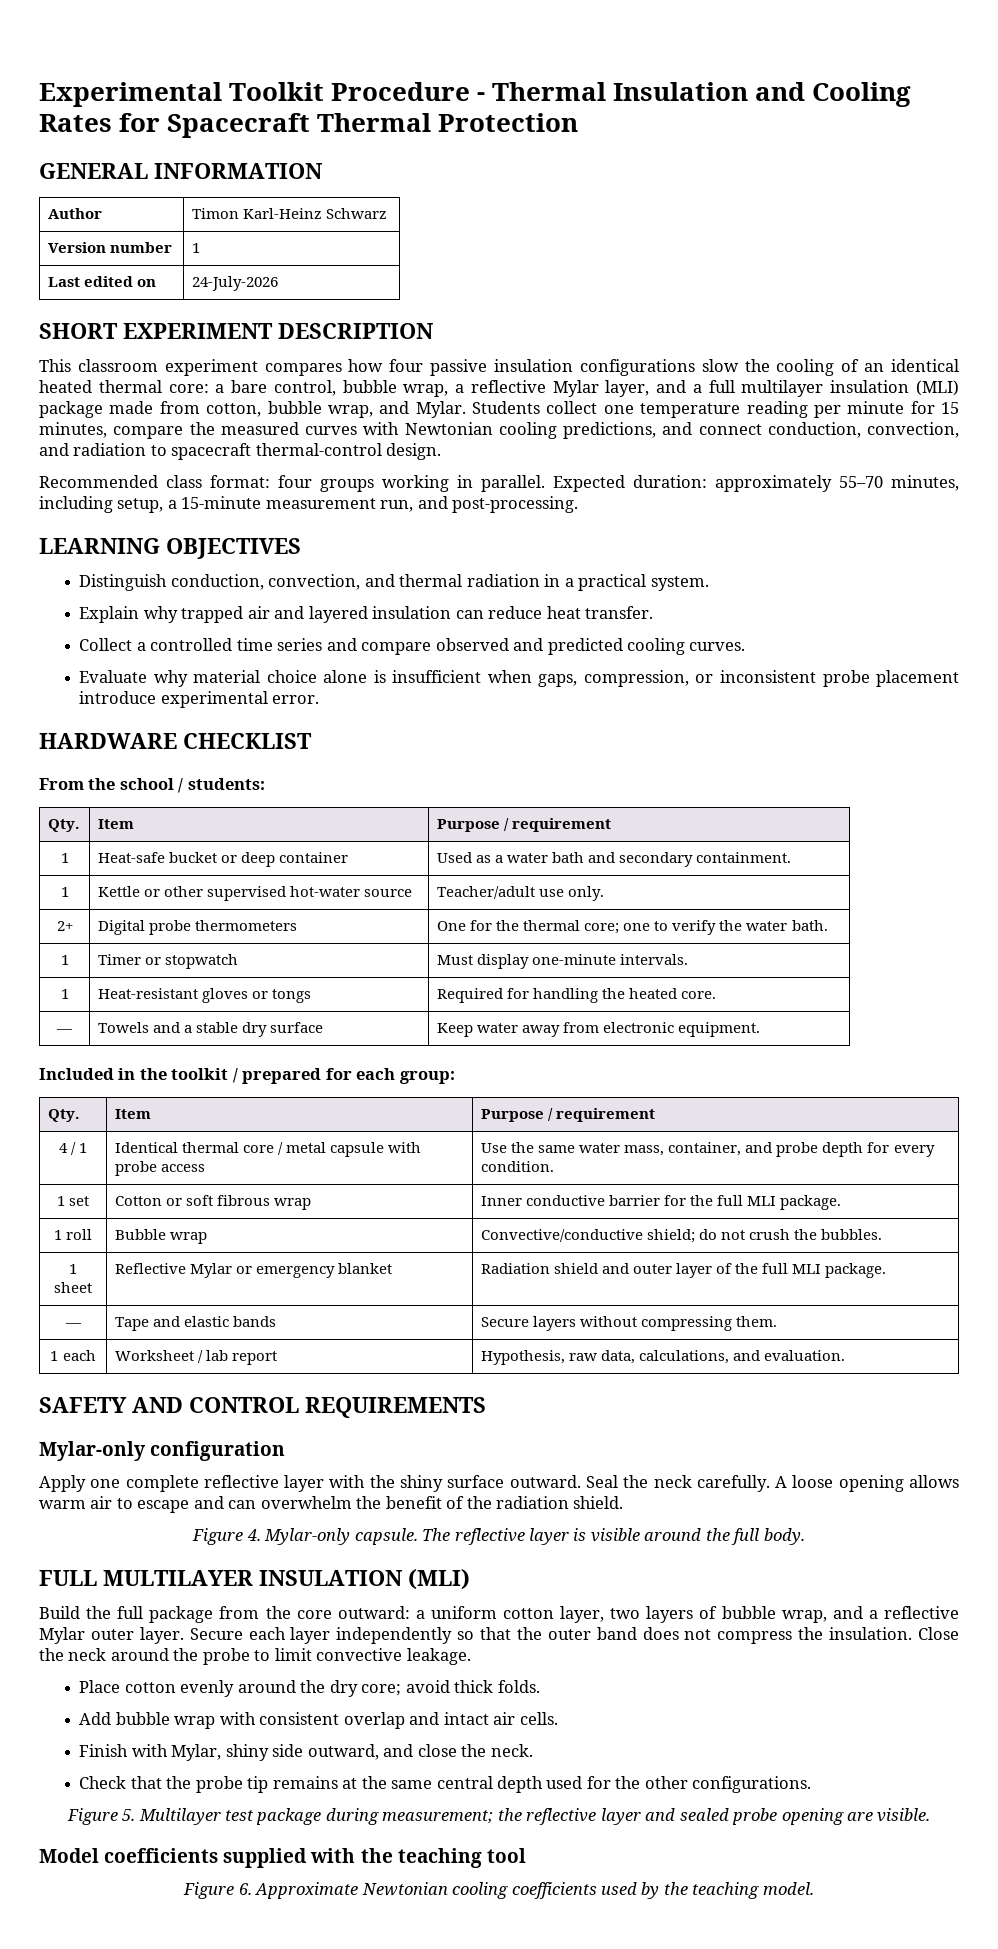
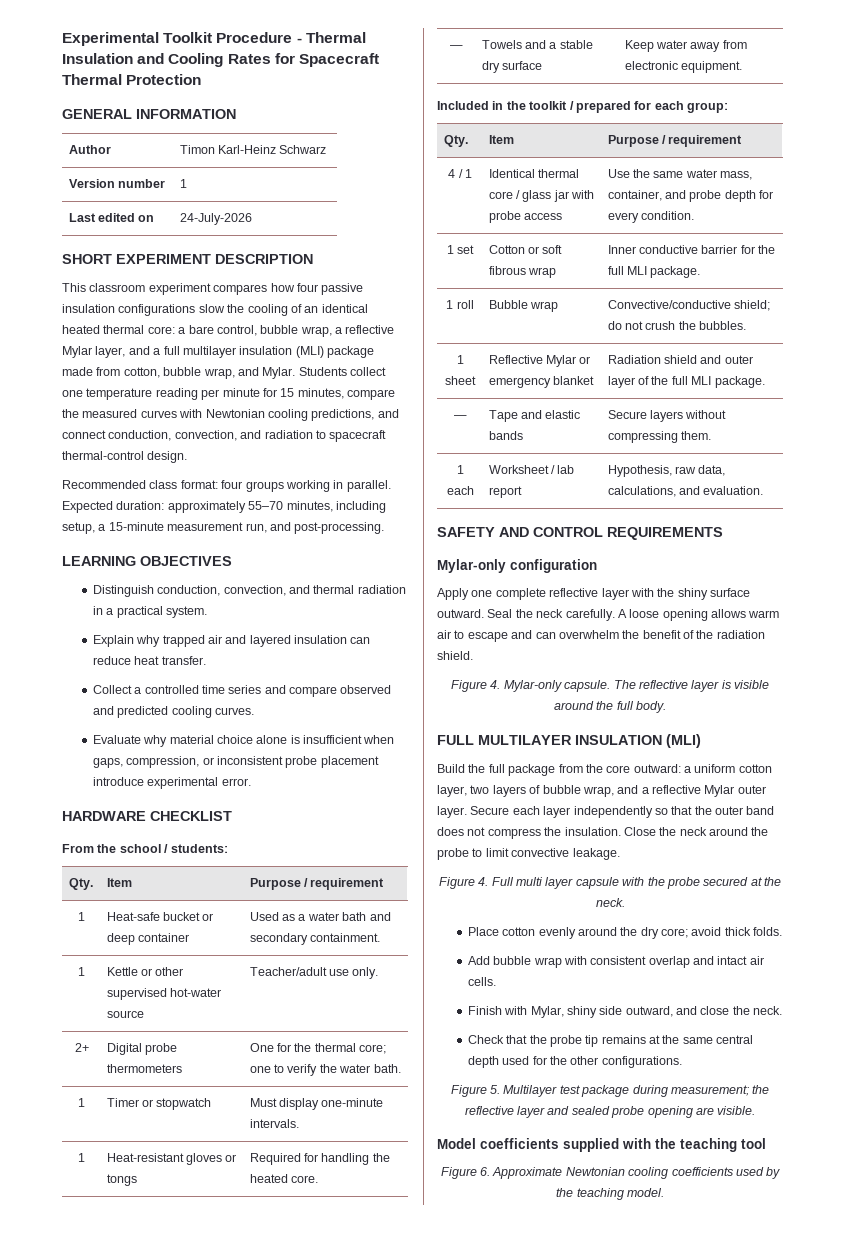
- 4 / 1 | Identical thermal core / metal capsule with probe access | Use the same water mass, container, and probe depth for every condition.
+ 4 / 1 | Identical thermal core / glass jar with probe access | Use the same water mass, container, and probe depth for every condition.
+ Figure 4. Full multi layer capsule with the probe secured at the neck.

